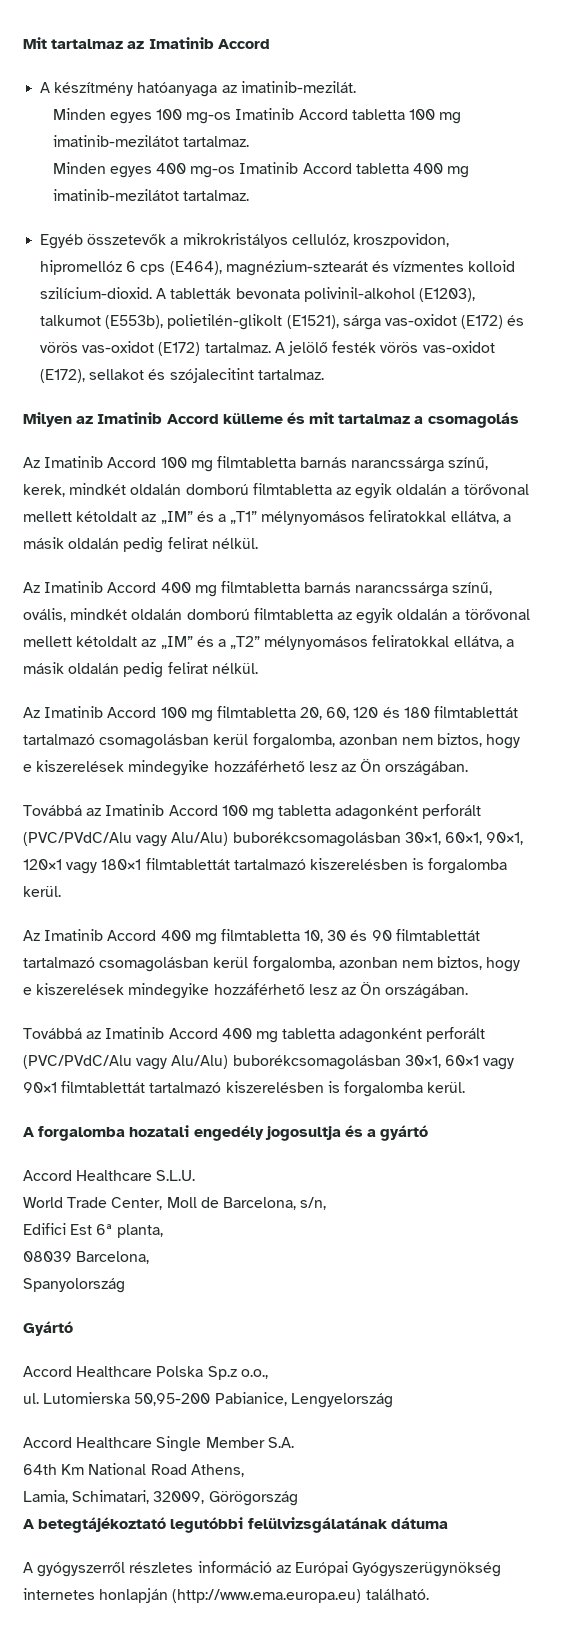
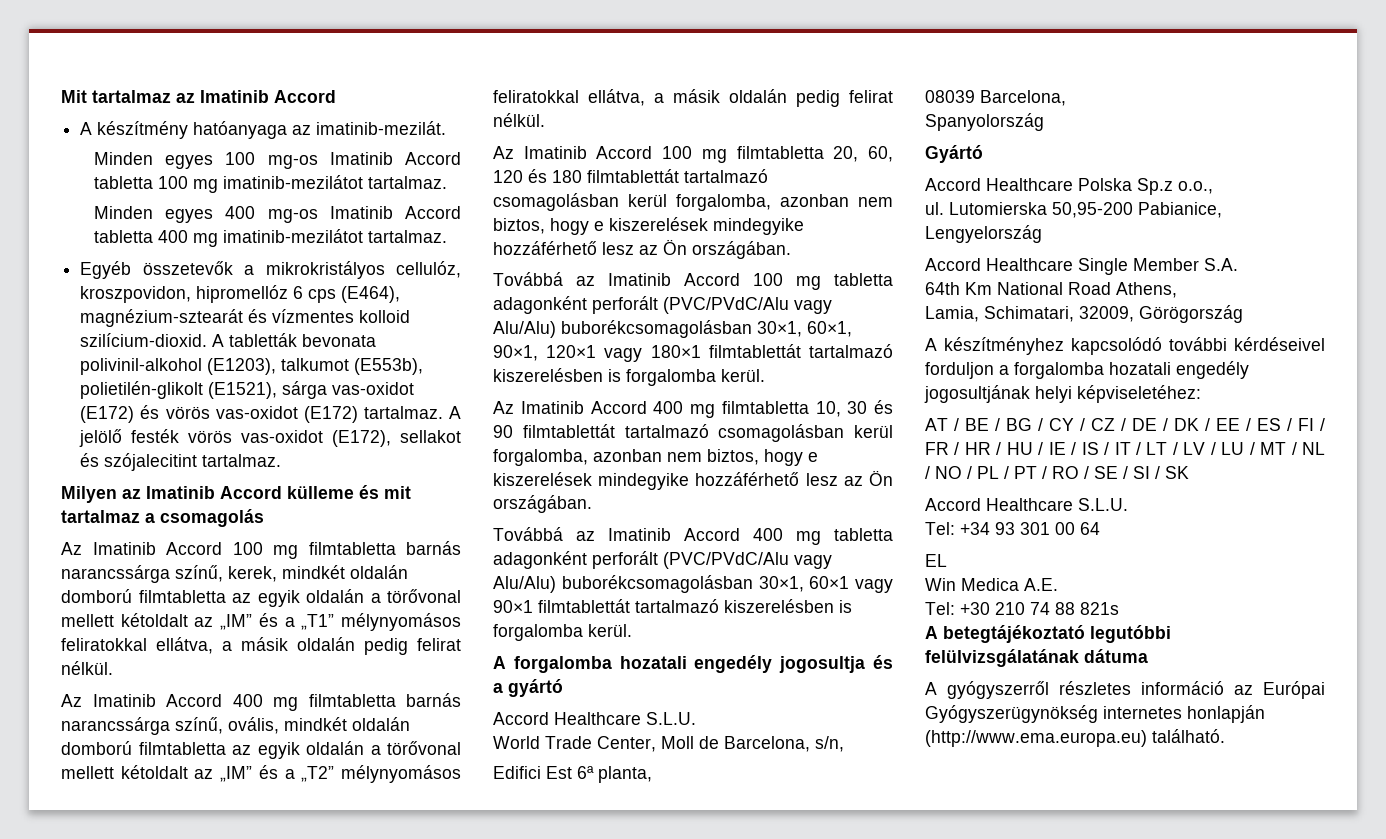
+ A készítményhez kapcsolódó további kérdéseivel forduljon a forgalomba hozatali engedély jogosultjának helyi képviseletéhez:
+ AT / BE / BG / CY / CZ / DE / DK / EE / ES / FI / FR / HR / HU / IE / IS / IT / LT / LV / LU / MT / NL / NO / PL / PT / RO / SE / SI / SK
+ Accord Healthcare S.L.U.
+ Tel: +34 93 301 00 64
+ EL
+ Win Medica Α.Ε.
+ Τel: +30 210 74 88 821s

